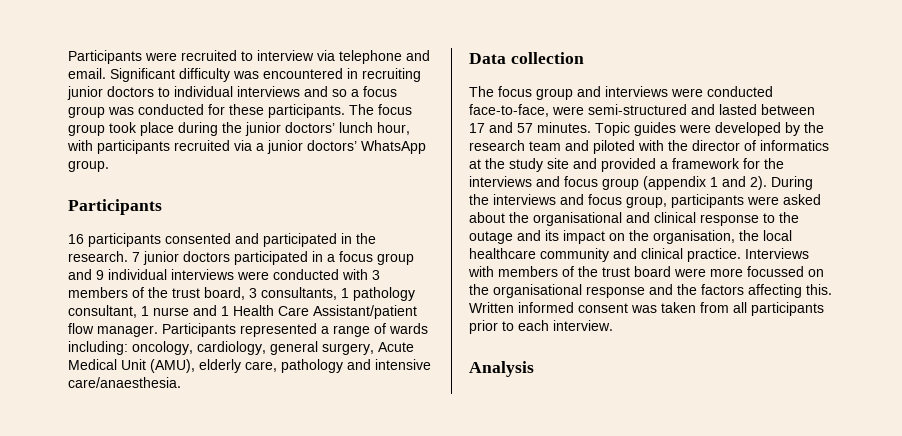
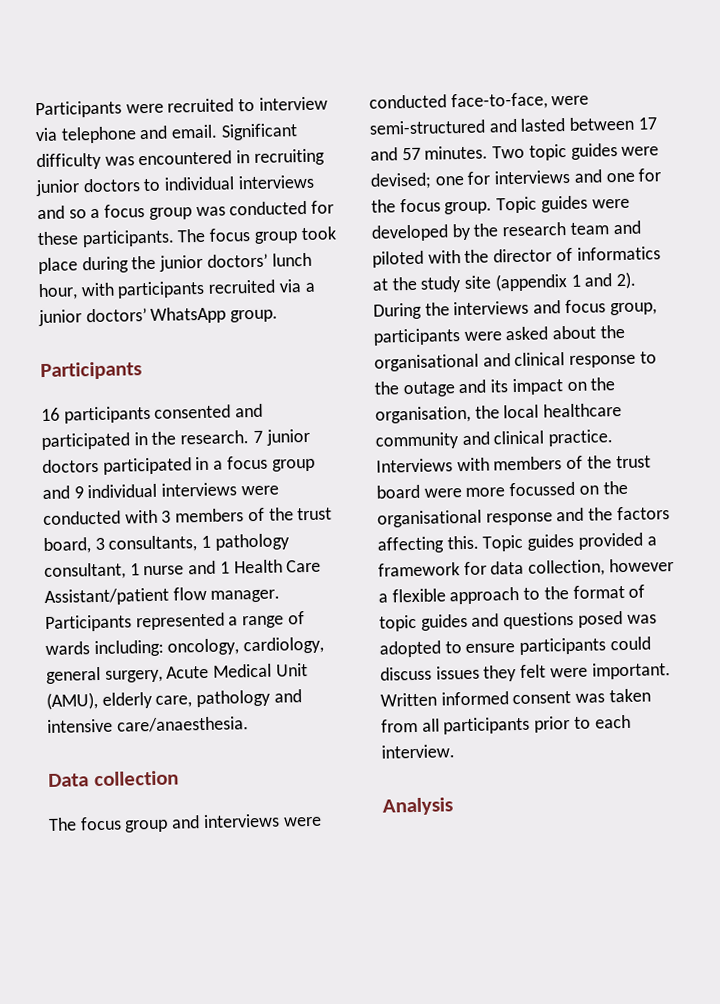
+ Two topic guides were devised; one for interviews and one for the focus group.
- Topic guides were developed by the research team and piloted with the director of informatics at the study site and provided a framework for the interviews and focus group (appendix 1 and 2).
+ Topic guides were developed by the research team and piloted with the director of informatics at the study site (appendix 1 and 2).
+ Topic guides provided a framework for data collection, however a flexible approach to the format of topic guides and questions posed was adopted to ensure participants could discuss issues they felt were important.

